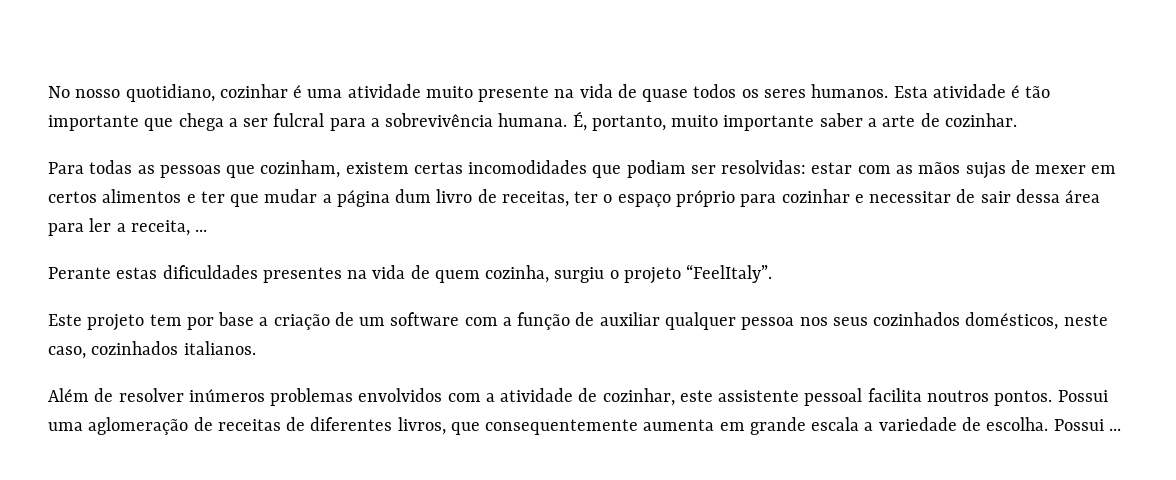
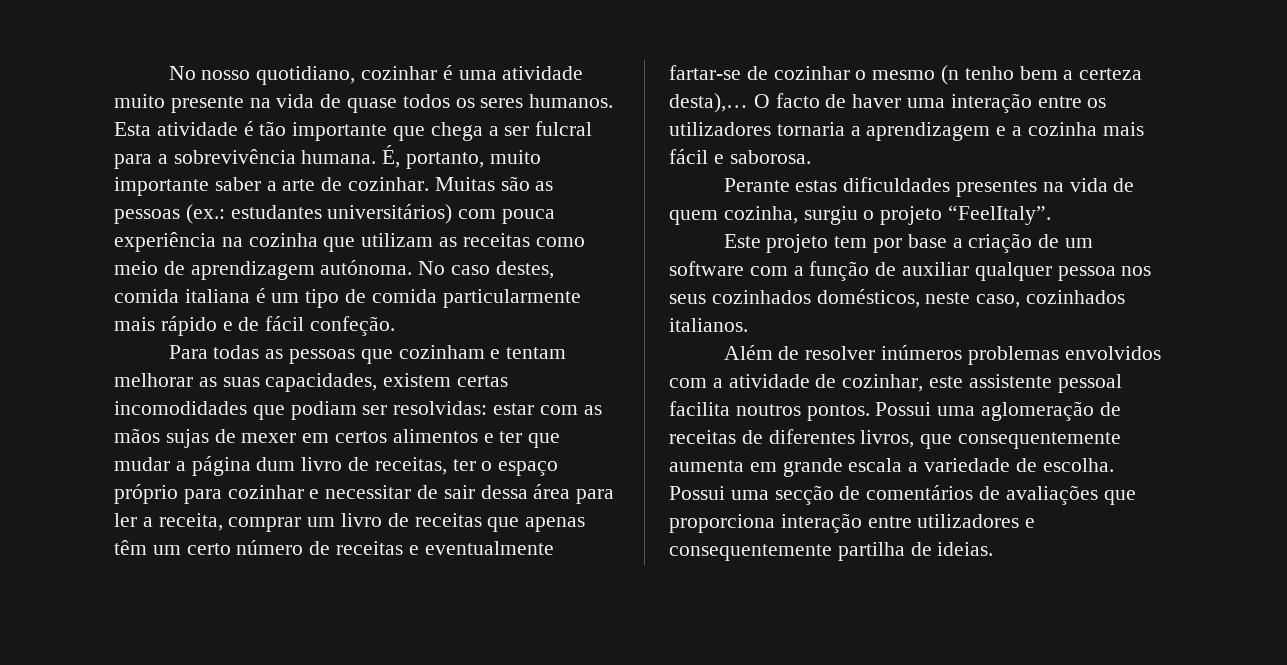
+ Muitas são as pessoas (ex.: estudantes universitários) com pouca experiência na cozinha que utilizam as receitas como meio de aprendizagem autónoma. No caso destes, comida italiana é um tipo de comida particularmente mais rápido e de fácil confeção.
- Para todas as pessoas que cozinham, existem certas incomodidades que podiam ser resolvidas: estar com as mãos sujas de mexer em certos alimentos e ter que mudar a página dum livro de receitas, ter o espaço próprio para cozinhar e necessitar de sair dessa área para ler a receita, ...
+ Para todas as pessoas que cozinham e tentam melhorar as suas capacidades, existem certas incomodidades que podiam ser resolvidas: estar com as mãos sujas de mexer em certos alimentos e ter que mudar a página dum livro de receitas, ter o espaço próprio para cozinhar e necessitar de sair dessa área para ler a receita, comprar um livro de receitas que apenas têm um certo número de receitas e eventualmente fartar-se de cozinhar o mesmo (n tenho bem a certeza desta),… O facto de haver uma interação entre os utilizadores tornaria a aprendizagem e a cozinha mais fácil e saborosa.
- Possui ...
+ Possui uma secção de comentários de avaliações que proporciona interação entre utilizadores e consequentemente partilha de ideias.

